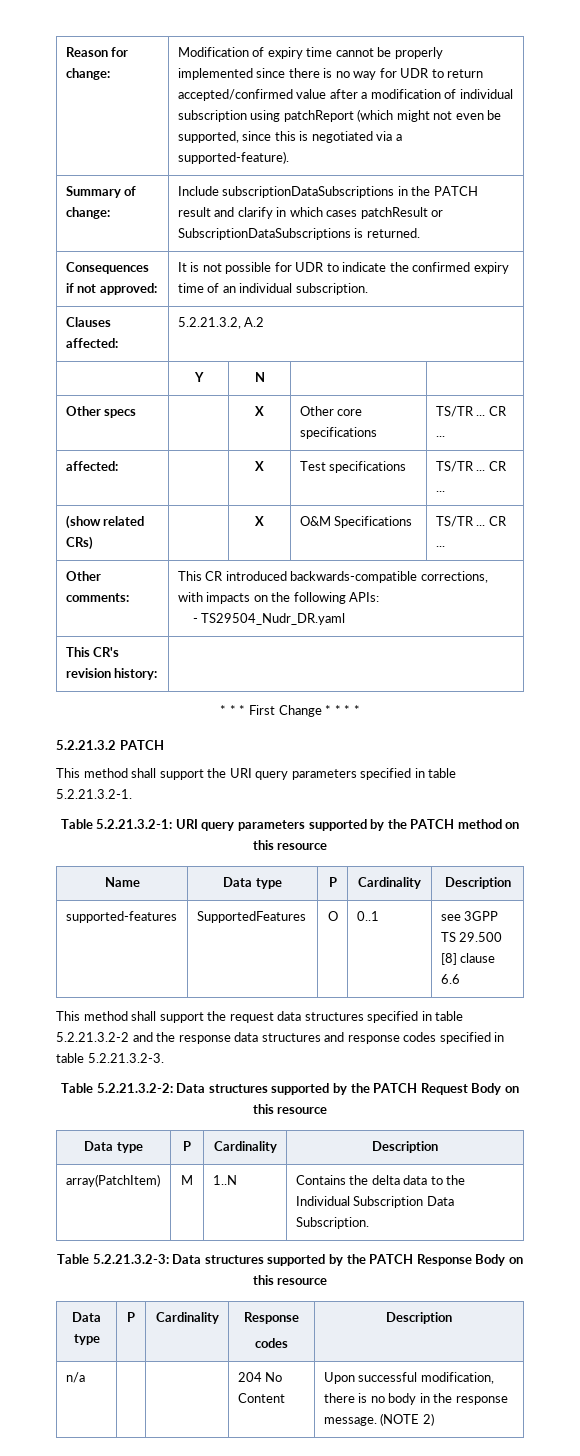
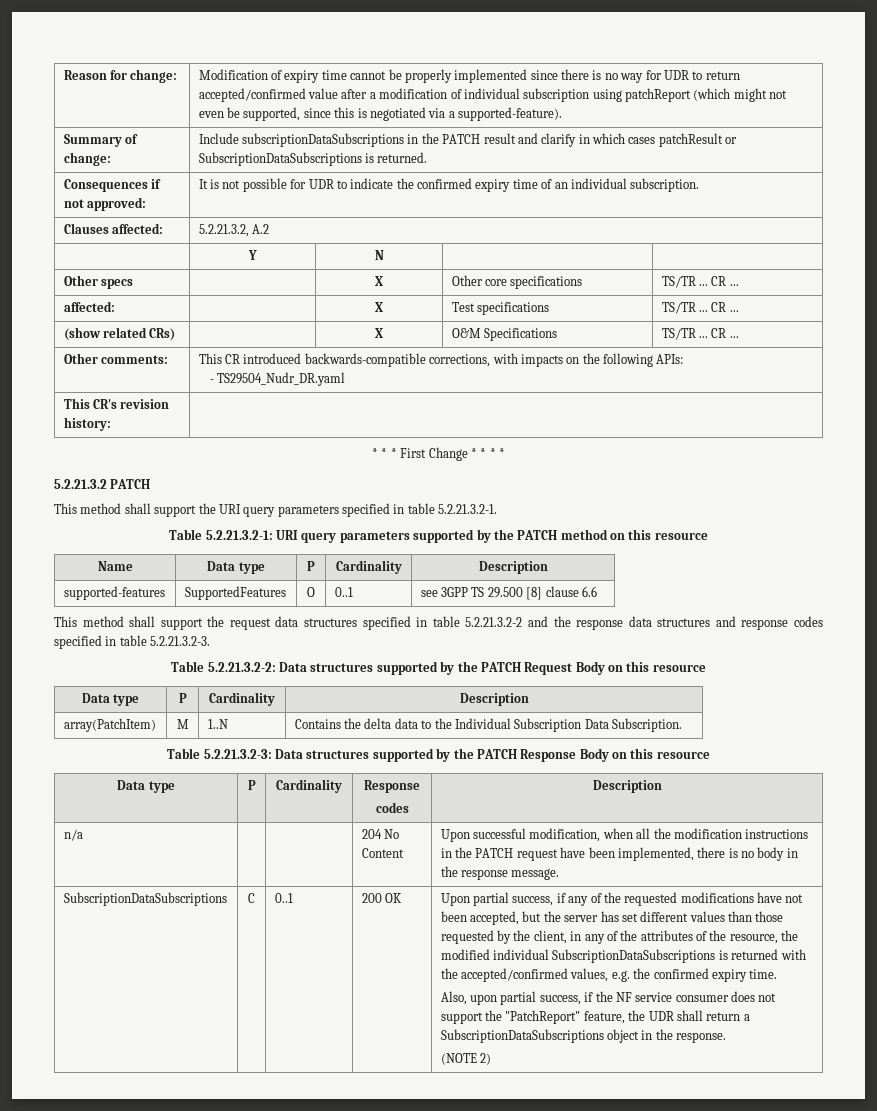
- n/a | | | 204 No Content | Upon successful modification, there is no body in the response message. (NOTE 2)
+ n/a | | | 204 No Content | Upon successful modification, when all the modification instructions in the PATCH request have been implemented, there is no body in the response message.
+ SubscriptionDataSubscriptions | C | 0..1 | 200 OK | Upon partial success, if any of the requested modifications have not been accepted, but the server has set different values than those requested by the client, in any of the attributes of the resource, the modified individual SubscriptionDataSubscriptions is returned with the accepted/confirmed values, e.g. the confirmed expiry time.
+ Also, upon partial success, if the NF service consumer does not support the "PatchReport" feature, the UDR shall return a SubscriptionDataSubscriptions object in the response.
+ (NOTE 2)

